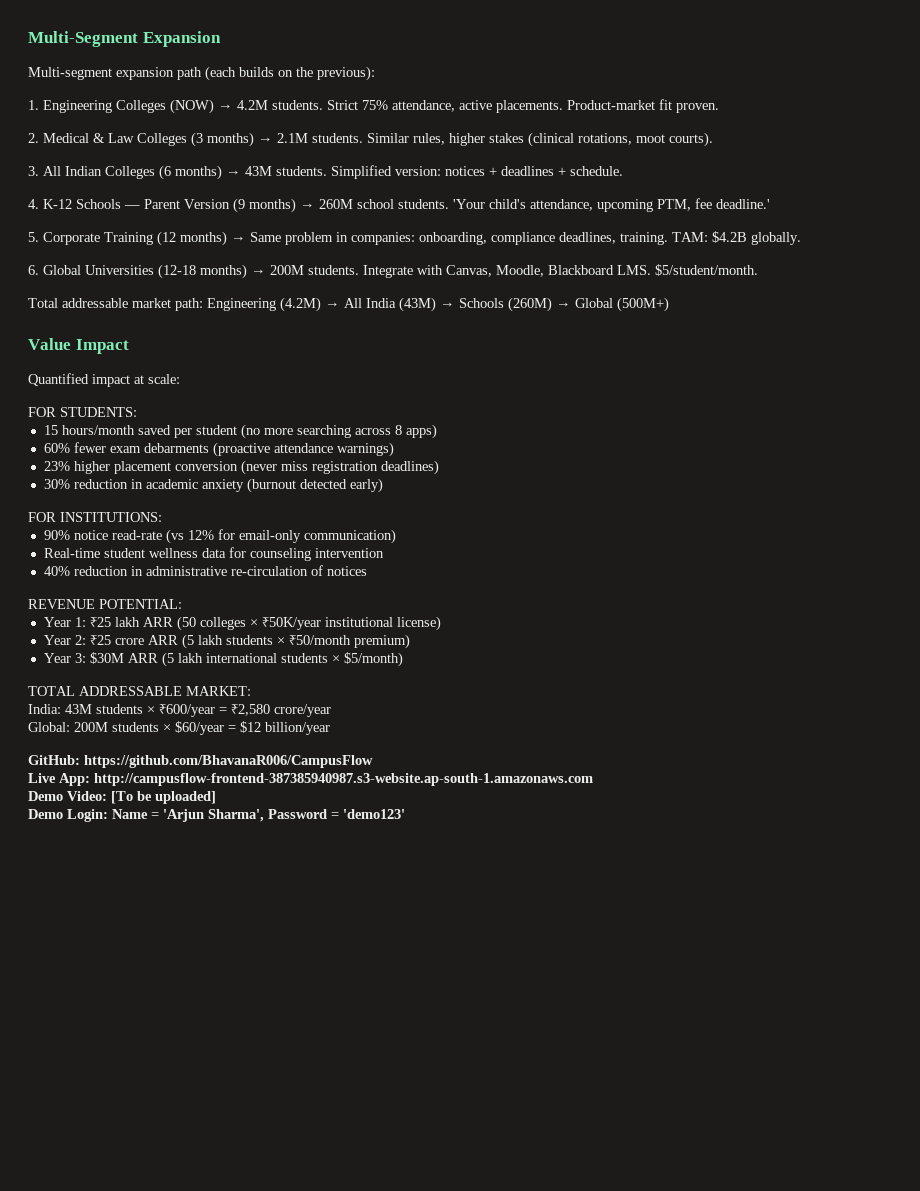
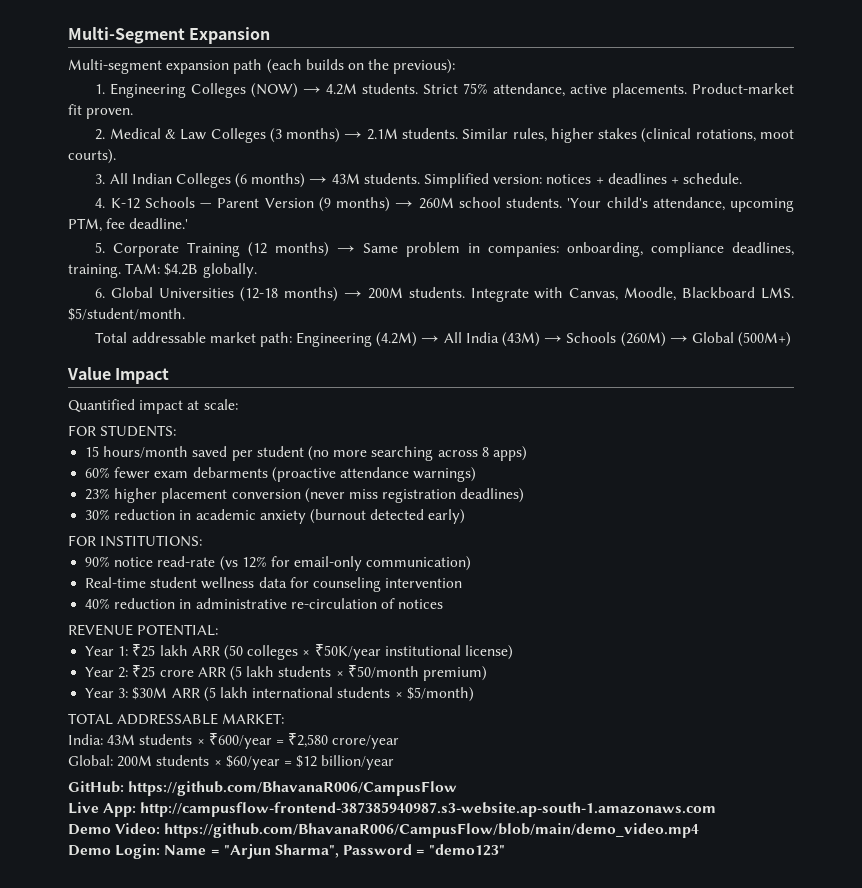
- Demo Video: [To be uploaded]
+ Demo Video: https://github.com/BhavanaR006/CampusFlow/blob/main/demo_video.mp4
- Demo Login: Name = 'Arjun Sharma', Password = 'demo123'
+ Demo Login: Name = "Arjun Sharma", Password = "demo123"

